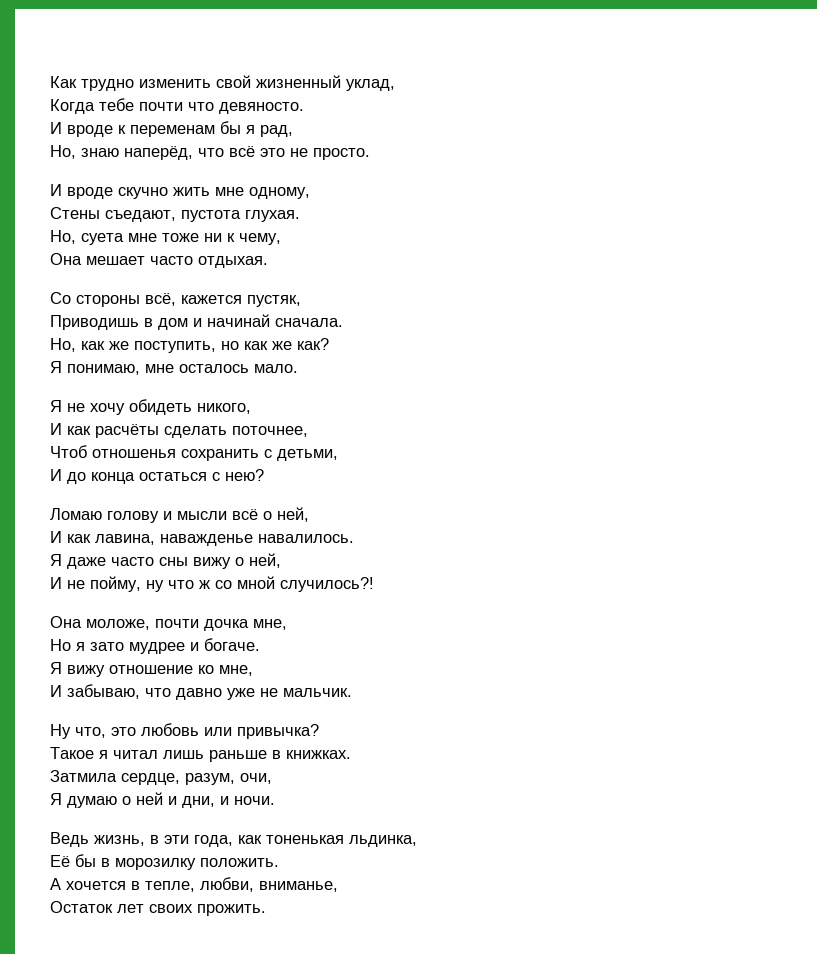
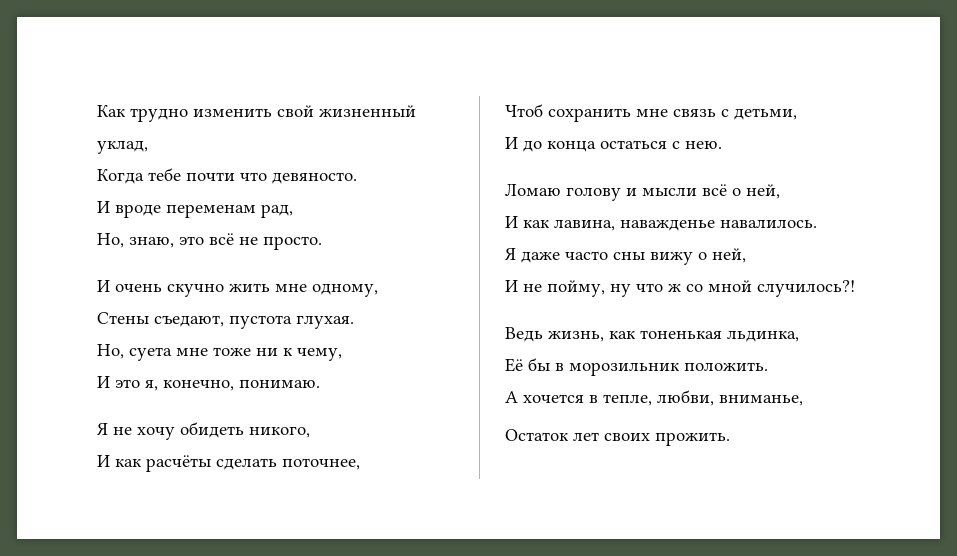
- И вроде к переменам бы я рад,
- Но, знаю наперёд, что всё это не просто.
+ И вроде переменам рад,
+ Но, знаю, это всё не просто.
- И вроде скучно жить мне одному,
+ И очень скучно жить мне одному,
- Она мешает часто отдыхая.
- Со стороны всё, кажется пустяк,
- Приводишь в дом и начинай сначала.
- Но, как же поступить, но как же как?
- Я понимаю, мне осталось мало.
+ И это я, конечно, понимаю.
- Чтоб отношенья сохранить с детьми,
+ Чтоб сохранить мне связь с детьми,
- И до конца остаться с нею?
+ И до конца остаться с нею.
- Она моложе, почти дочка мне,
- Но я зато мудрее и богаче.
- Я вижу отношение ко мне,
- И забываю, что давно уже не мальчик.
- Ну что, это любовь или привычка?
- Такое я читал лишь раньше в книжках.
- Затмила сердце, разум, очи,
- Я думаю о ней и дни, и ночи.
- Ведь жизнь, в эти года, как тоненькая льдинка,
+ Ведь жизнь, как тоненькая льдинка,
- Её бы в морозилку положить.
+ Её бы в морозильник положить.

